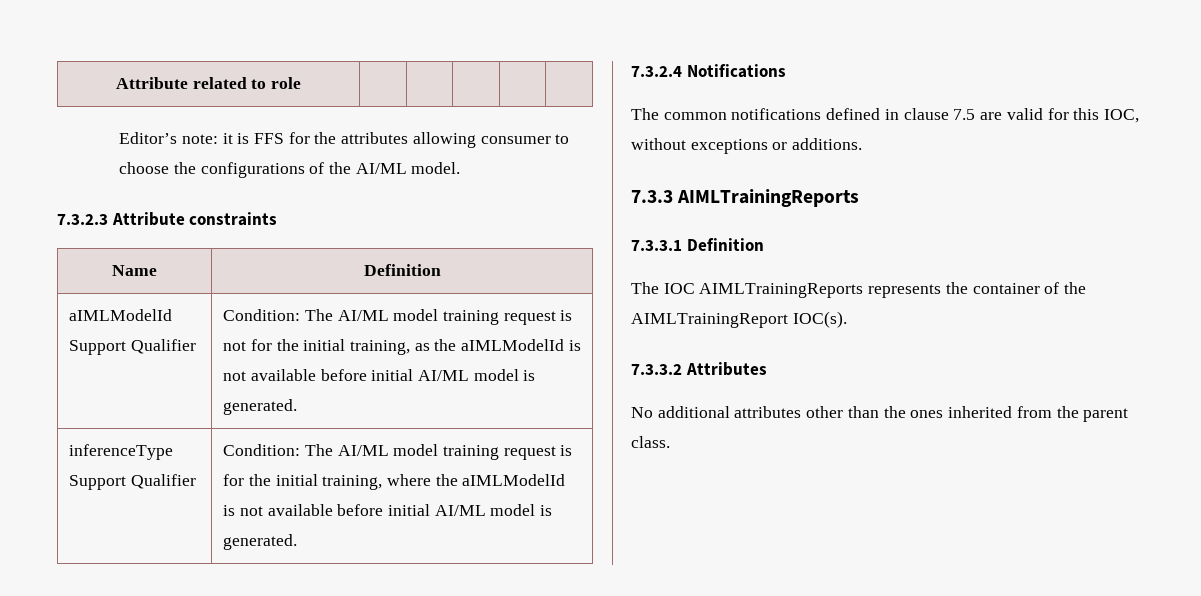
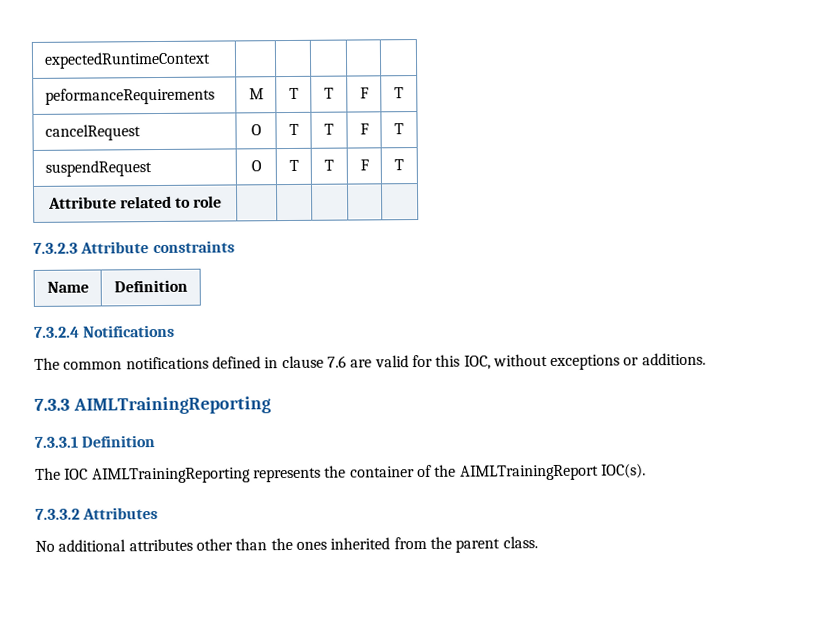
+ expectedRuntimeContext | | | | |
+ peformanceRequirements | M | T | T | F | T
+ cancelRequest | O | T | T | F | T
+ suspendRequest | O | T | T | F | T
  Attribute related to role | | | | |
- Editor’s note: it is FFS for the attributes allowing consumer to choose the configurations of the AI/ML model.
- aIMLModelId Support Qualifier | Condition: The AI/ML model training request is not for the initial training, as the aIMLModelId is not available before initial AI/ML model is generated.
- inferenceType Support Qualifier | Condition: The AI/ML model training request is for the initial training, where the aIMLModelId is not available before initial AI/ML model is generated.
- The common notifications defined in clause 7.5 are valid for this IOC, without exceptions or additions.
+ The common notifications defined in clause 7.6 are valid for this IOC, without exceptions or additions.
- 7.3.3 AIMLTrainingReports
+ 7.3.3 AIMLTrainingReporting
- The IOC AIMLTrainingReports represents the container of the AIMLTrainingReport IOC(s).
+ The IOC AIMLTrainingReporting represents the container of the AIMLTrainingReport IOC(s).

